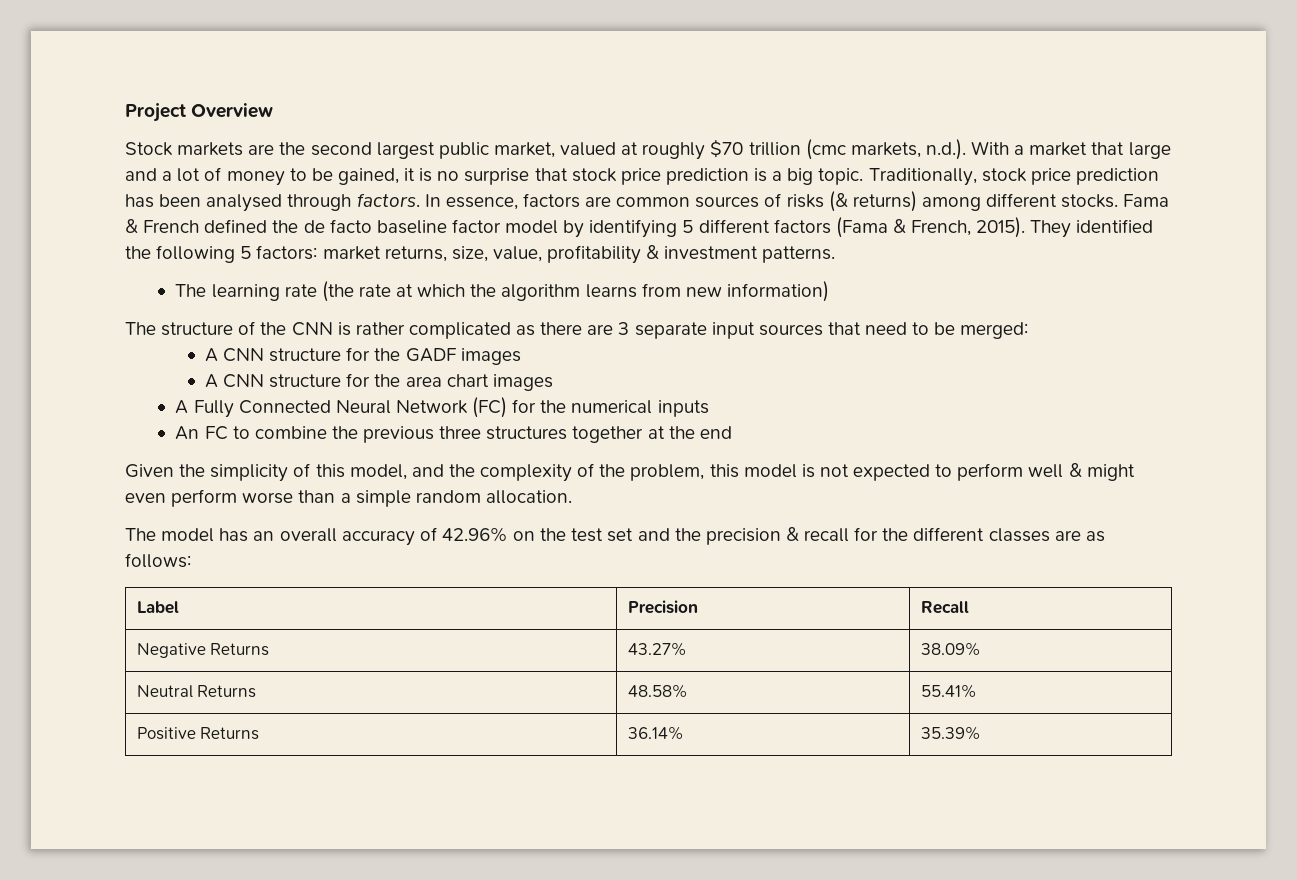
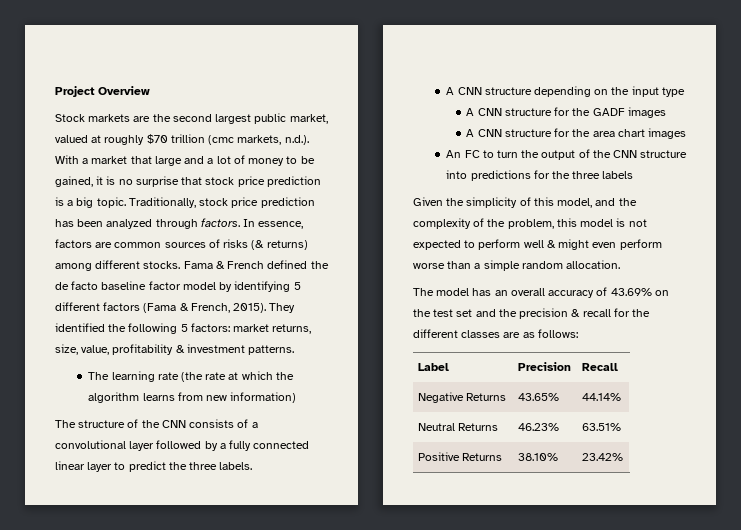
- Traditionally, stock price prediction has been analysed through factors.
+ Traditionally, stock price prediction has been analyzed through factors.
- The structure of the CNN is rather complicated as there are 3 separate input sources that need to be merged:
+ The structure of the CNN consists of a convolutional layer followed by a fully connected linear layer to predict the three labels.
+ A CNN structure depending on the input type
- A Fully Connected Neural Network (FC) for the numerical inputs
- An FC to combine the previous three structures together at the end
+ An FC to turn the output of the CNN structure into predictions for the three labels
- The model has an overall accuracy of 42.96% on the test set and the precision & recall for the different classes are as follows:
+ The model has an overall accuracy of 43.69% on the test set and the precision & recall for the different classes are as follows:
- Negative Returns | 43.27% | 38.09%
+ Negative Returns | 43.65% | 44.14%
- Neutral Returns | 48.58% | 55.41%
+ Neutral Returns | 46.23% | 63.51%
- Positive Returns | 36.14% | 35.39%
+ Positive Returns | 38.10% | 23.42%

